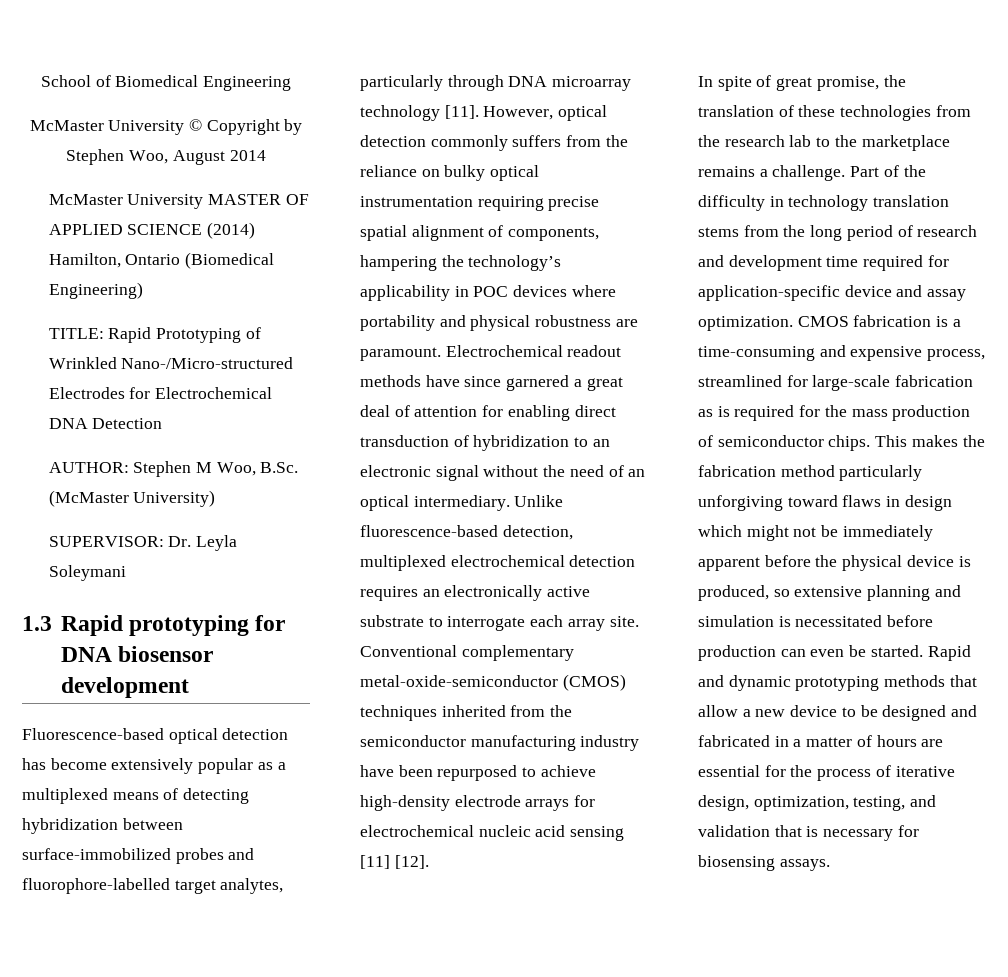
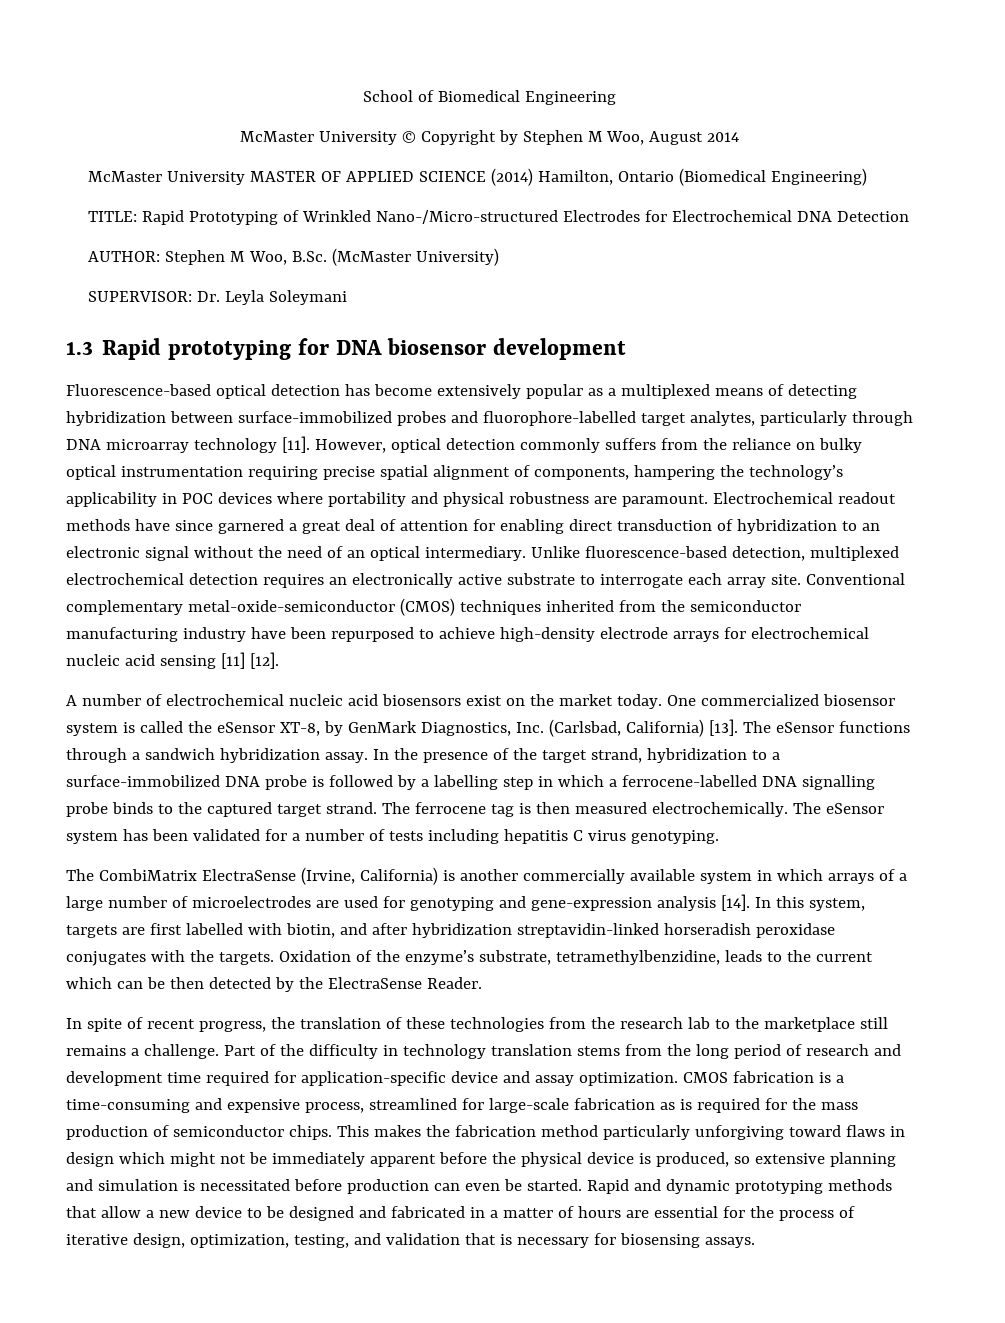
- McMaster University © Copyright by Stephen Woo, August 2014
+ McMaster University © Copyright by Stephen M Woo, August 2014
+ A number of electrochemical nucleic acid biosensors exist on the market today. One commercialized biosensor system is called the eSensor XT-8, by GenMark Diagnostics, Inc. (Carlsbad, California) [13]. The eSensor functions through a sandwich hybridization assay. In the presence of the target strand, hybridization to a surface-immobilized DNA probe is followed by a labelling step in which a ferrocene-labelled DNA signalling probe binds to the captured target strand. The ferrocene tag is then measured electrochemically. The eSensor system has been validated for a number of tests including hepatitis C virus genotyping.
+ The CombiMatrix ElectraSense (Irvine, California) is another commercially available system in which arrays of a large number of microelectrodes are used for genotyping and gene-expression analysis [14]. In this system, targets are first labelled with biotin, and after hybridization streptavidin-linked horseradish peroxidase conjugates with the targets. Oxidation of the enzyme’s substrate, tetramethylbenzidine, leads to the current which can be then detected by the ElectraSense Reader.
- In spite of great promise, the translation of these technologies from the research lab to the marketplace remains a challenge.
+ In spite of recent progress, the translation of these technologies from the research lab to the marketplace still remains a challenge.

